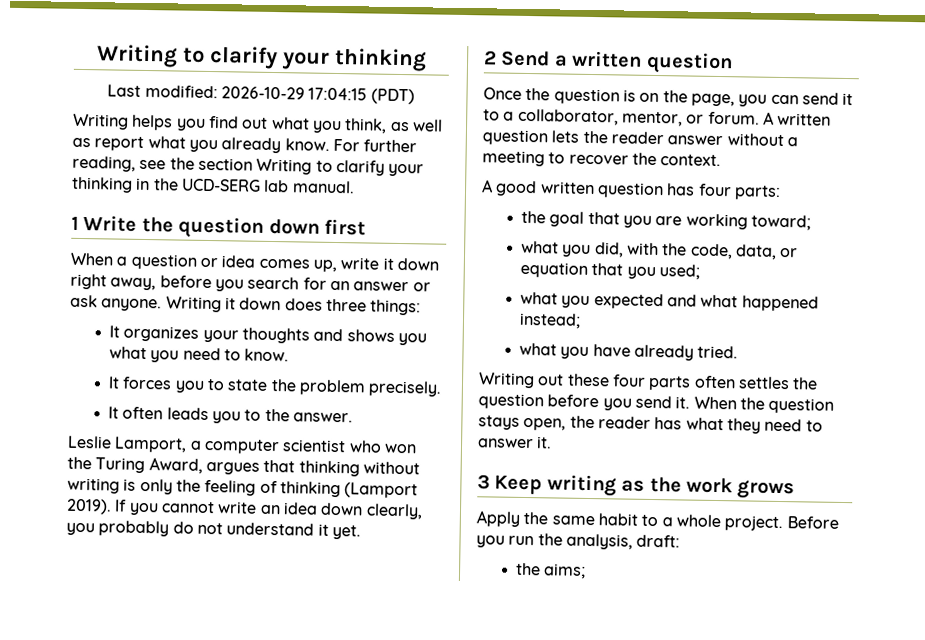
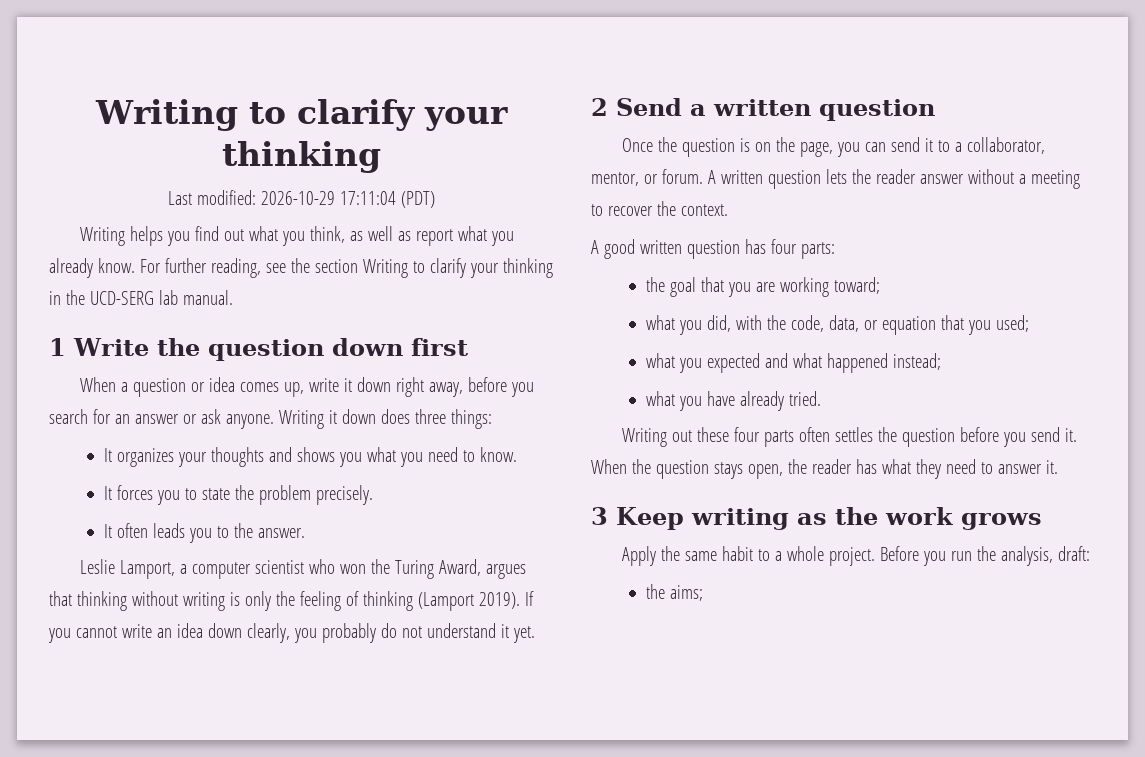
- Last modified: 2026-10-29 17:04:15 (PDT)
+ Last modified: 2026-10-29 17:11:04 (PDT)

